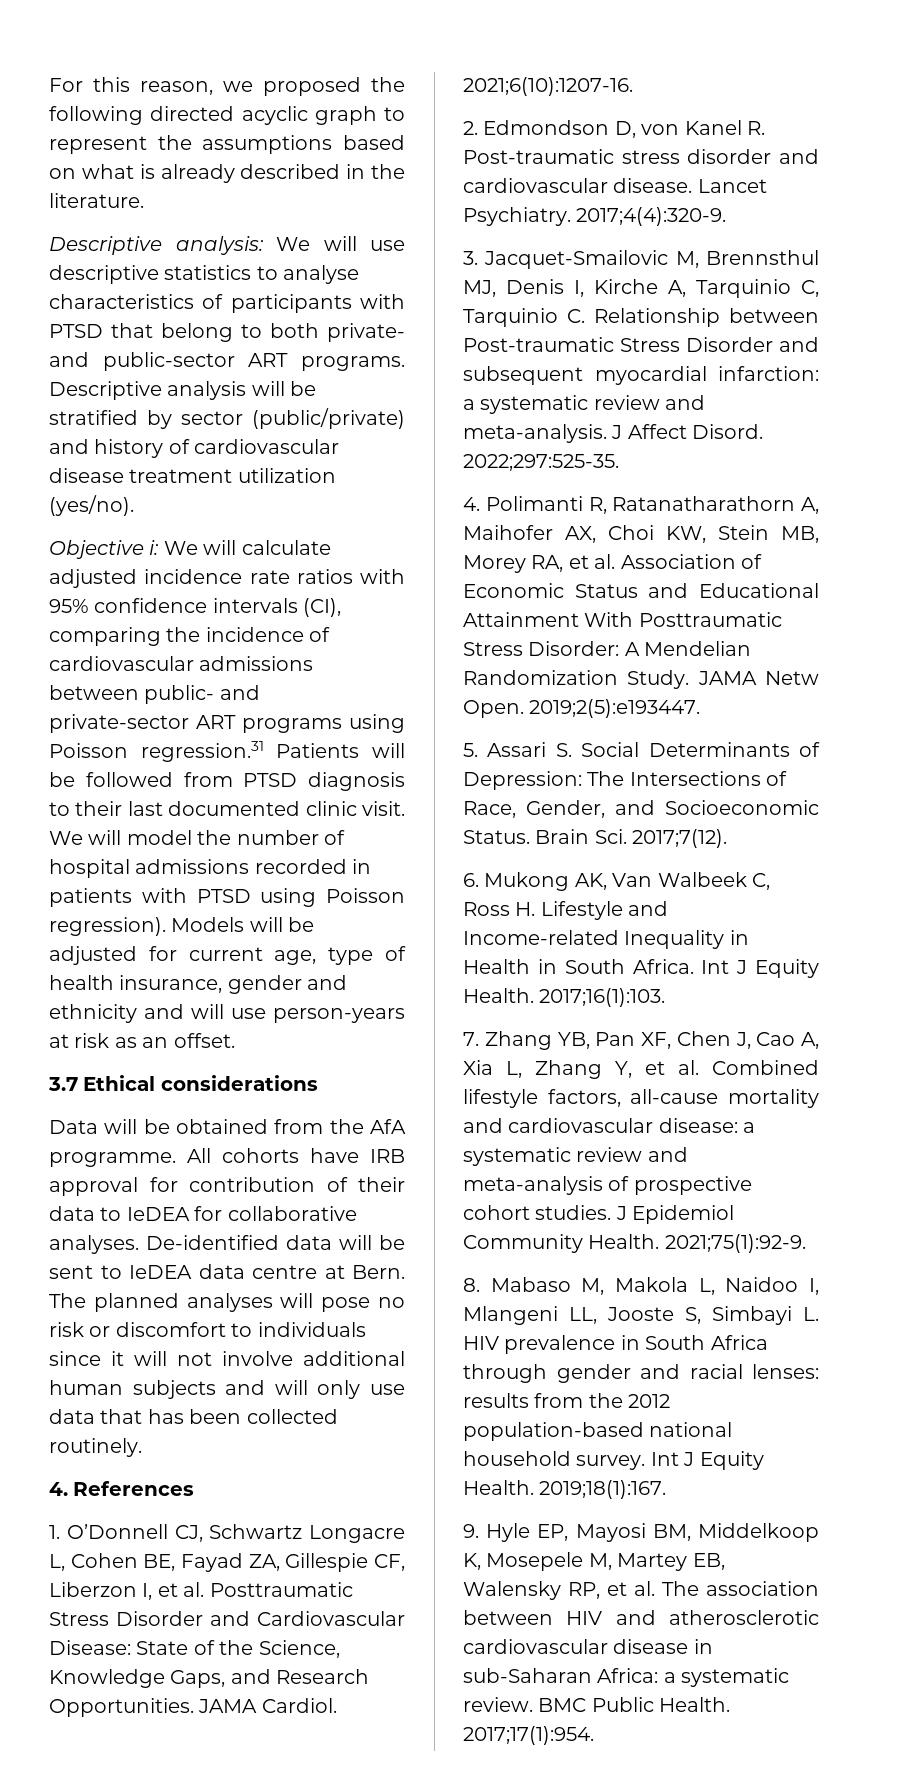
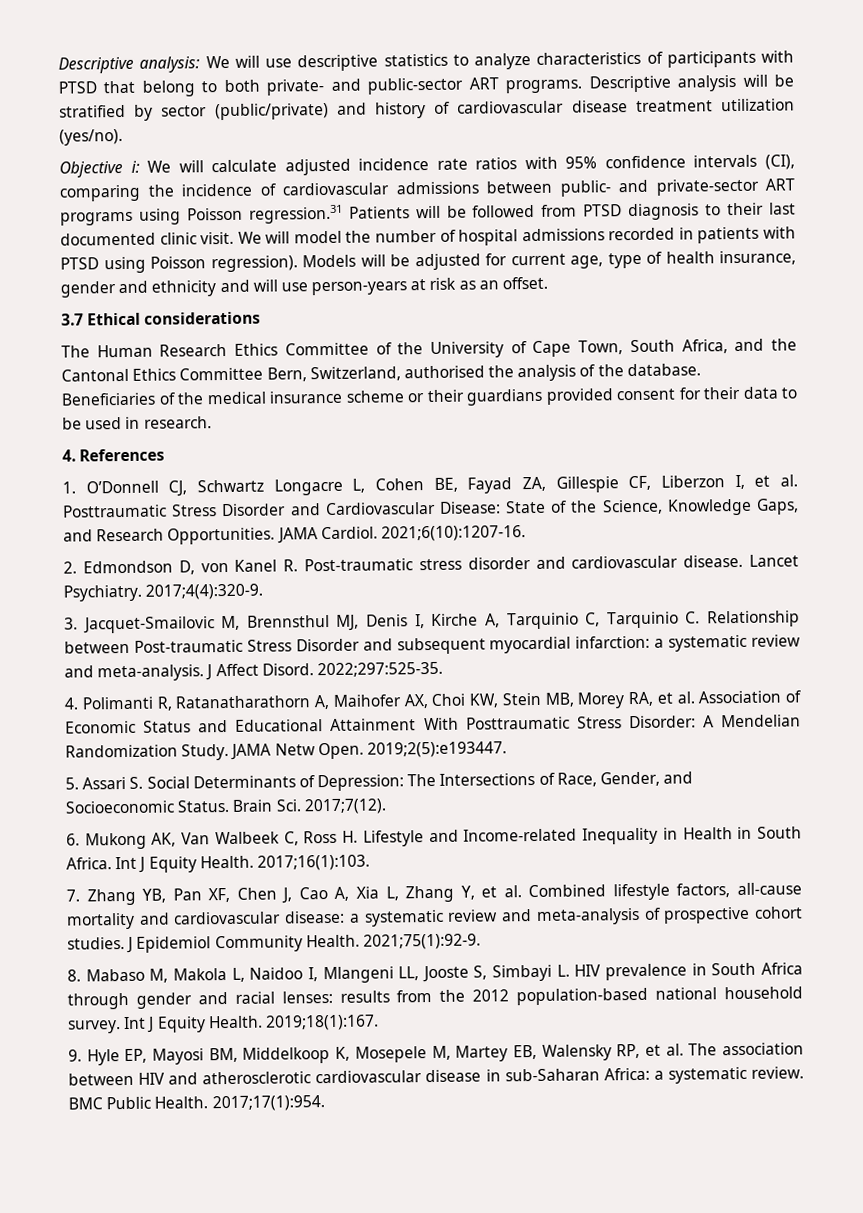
- For this reason, we proposed the following directed acyclic graph to represent the assumptions based on what is already described in the literature.
- Descriptive analysis: We will use descriptive statistics to analyse characteristics of participants with PTSD that belong to both private- and public-sector ART programs.
+ Descriptive analysis: We will use descriptive statistics to analyze characteristics of participants with PTSD that belong to both private- and public-sector ART programs.
- Data will be obtained from the AfA programme. All cohorts have IRB approval for contribution of their data to IeDEA for collaborative analyses. De-identified data will be sent to IeDEA data centre at Bern. The planned analyses will pose no risk or discomfort to individuals since it will not involve additional human subjects and will only use data that has been collected routinely.
+ The Human Research Ethics Committee of the University of Cape Town, South Africa, and the Cantonal Ethics Committee Bern, Switzerland, authorised the analysis of the database. Beneficiaries of the medical insurance scheme or their guardians provided consent for their data to be used in research.

